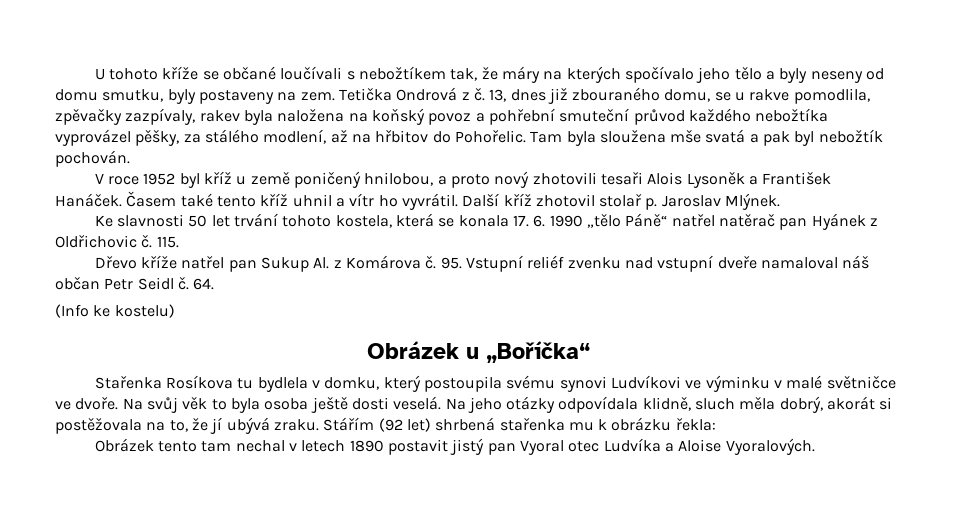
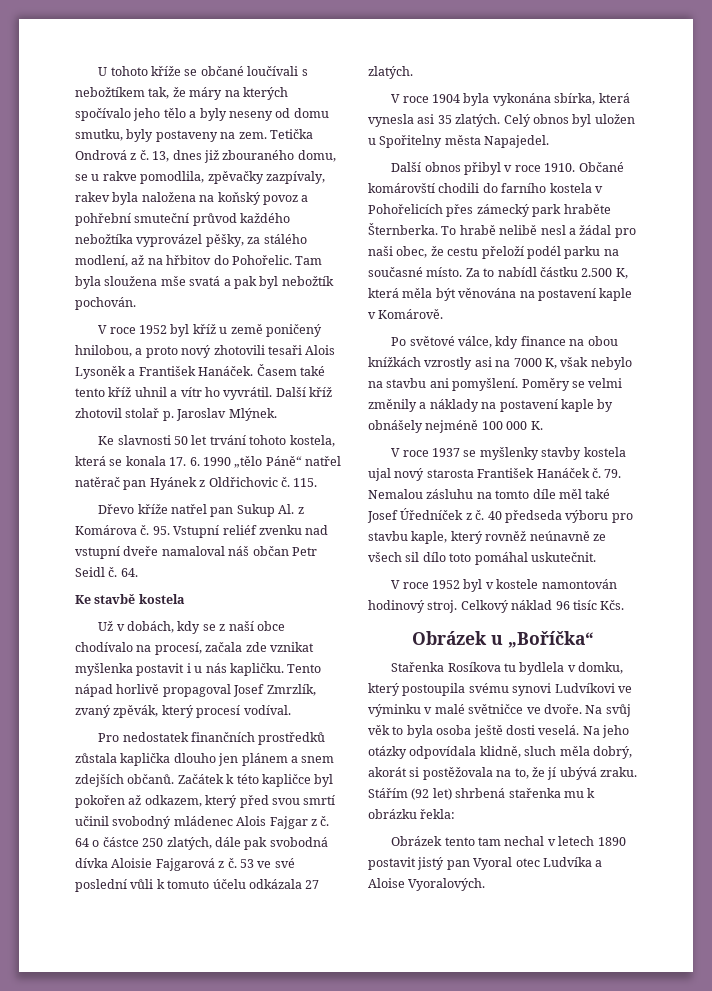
- (Info ke kostelu)
+ Ke stavbě kostela
+ Už v dobách, kdy se z naší obce chodívalo na procesí, začala zde vznikat myšlenka postavit i u nás kapličku. Tento nápad horlivě propagoval Josef Zmrzlík, zvaný zpěvák, který procesí vodíval.
+ Pro nedostatek finančních prostředků zůstala kaplička dlouho jen plánem a snem zdejších občanů. Začátek k této kapličce byl pokořen až odkazem, který před svou smrtí učinil svobodný mládenec Alois Fajgar z č. 64 o částce 250 zlatých, dále pak svobodná dívka Aloisie Fajgarová z č. 53 ve své poslední vůli k tomuto účelu odkázala 27 zlatých.
+ V roce 1904 byla vykonána sbírka, která vynesla asi 35 zlatých. Celý obnos byl uložen u Spořitelny města Napajedel.
+ Další obnos přibyl v roce 1910. Občané komárovští chodili do farního kostela v Pohořelicích přes zámecký park hraběte Šternberka. To hrabě nelibě nesl a žádal pro naši obec, že cestu přeloží podél parku na současné místo. Za to nabídl částku 2.500 K, která měla být věnována na postavení kaple v Komárově.
+ Po světové válce, kdy finance na obou knížkách vzrostly asi na 7000 K, však nebylo na stavbu ani pomyšlení. Poměry se velmi změnily a náklady na postavení kaple by obnášely nejméně 100 000 K.
+ V roce 1937 se myšlenky stavby kostela ujal nový starosta František Hanáček č. 79. Nemalou zásluhu na tomto díle měl také Josef Úředníček z č. 40 předseda výboru pro stavbu kaple, který rovněž neúnavně ze všech sil dílo toto pomáhal uskutečnit.
+ V roce 1952 byl v kostele namontován hodinový stroj. Celkový náklad 96 tisíc Kčs.

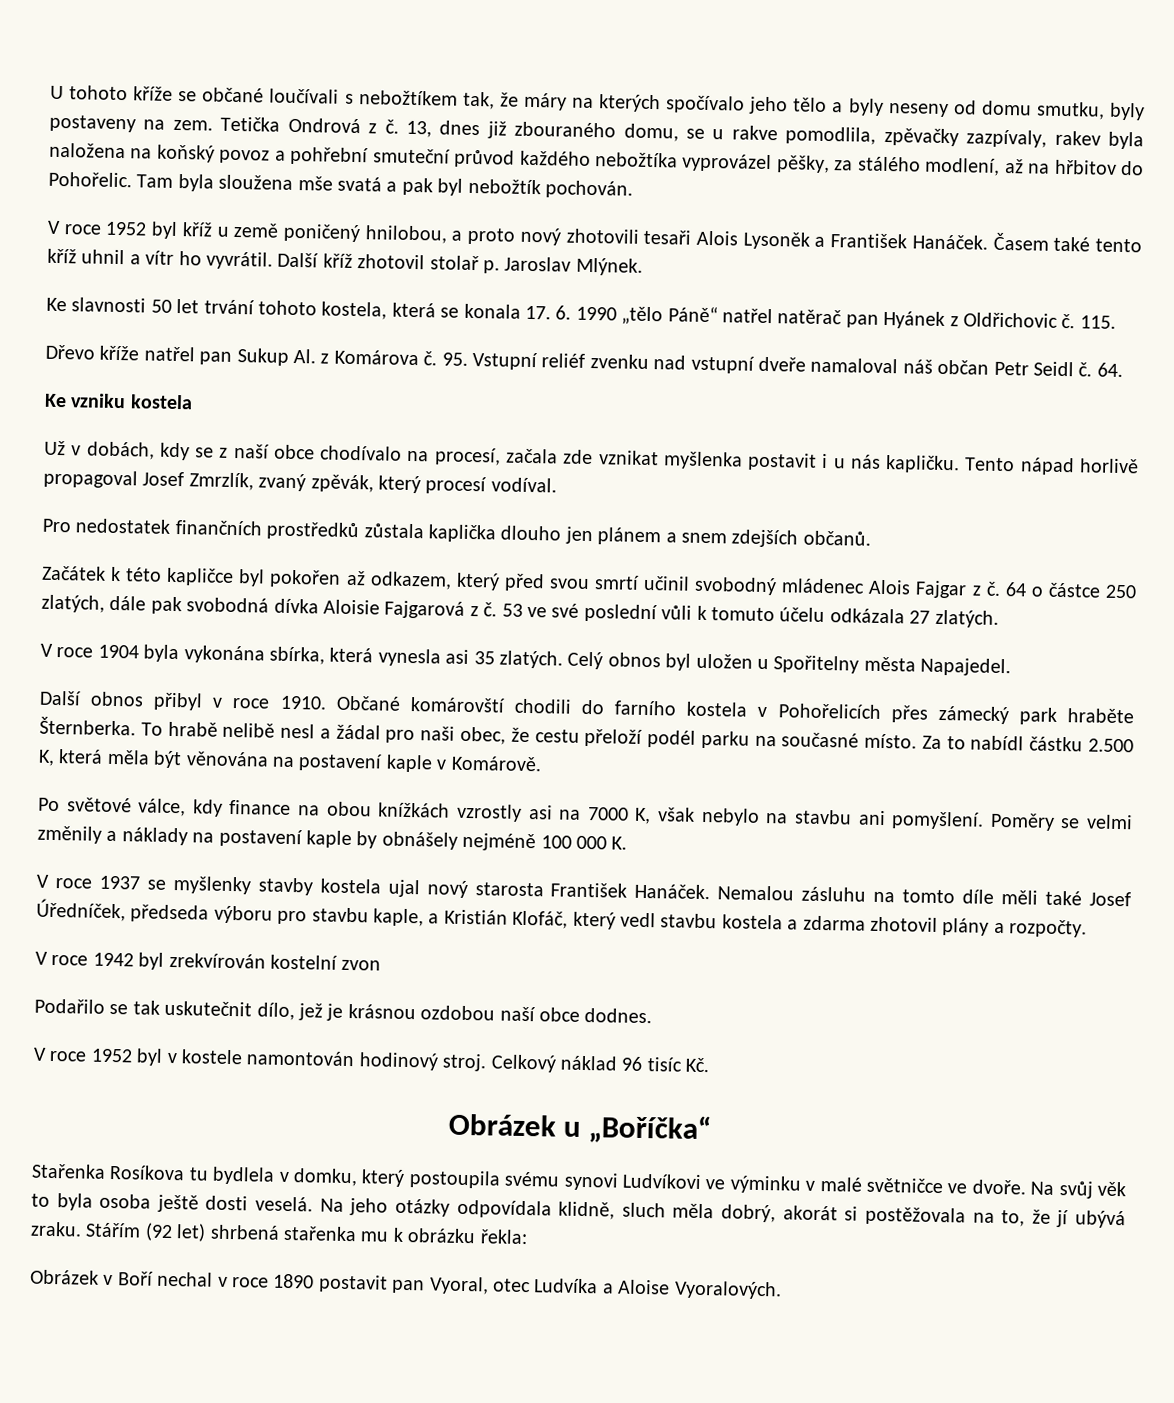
- Ke stavbě kostela
+ Ke vzniku kostela
- Pro nedostatek finančních prostředků zůstala kaplička dlouho jen plánem a snem zdejších občanů. Začátek k této kapličce byl pokořen až odkazem, který před svou smrtí učinil svobodný mládenec Alois Fajgar z č.
+ Pro nedostatek finančních prostředků zůstala kaplička dlouho jen plánem a snem zdejších občanů.
+ Začátek k této kapličce byl pokořen až odkazem, který před svou smrtí učinil svobodný mládenec Alois Fajgar z č.
- V roce 1937 se myšlenky stavby kostela ujal nový starosta František Hanáček č. 79. Nemalou zásluhu na tomto díle měl také Josef Úředníček z č. 40 předseda výboru pro stavbu kaple, který rovněž neúnavně ze všech sil dílo toto pomáhal uskutečnit.
+ V roce 1937 se myšlenky stavby kostela ujal nový starosta František Hanáček. Nemalou zásluhu na tomto díle měli také Josef Úředníček, předseda výboru pro stavbu kaple, a Kristián Klofáč, který vedl stavbu kostela a zdarma zhotovil plány a rozpočty.
+ V roce 1942 byl zrekvírován kostelní zvon
+ Podařilo se tak uskutečnit dílo, jež je krásnou ozdobou naší obce dodnes.
- Celkový náklad 96 tisíc Kčs.
+ Celkový náklad 96 tisíc Kč.
- Obrázek tento tam nechal v letech 1890 postavit jistý pan Vyoral otec Ludvíka a Aloise Vyoralových.
+ Obrázek v Boří nechal v roce 1890 postavit pan Vyoral, otec Ludvíka a Aloise Vyoralových.

